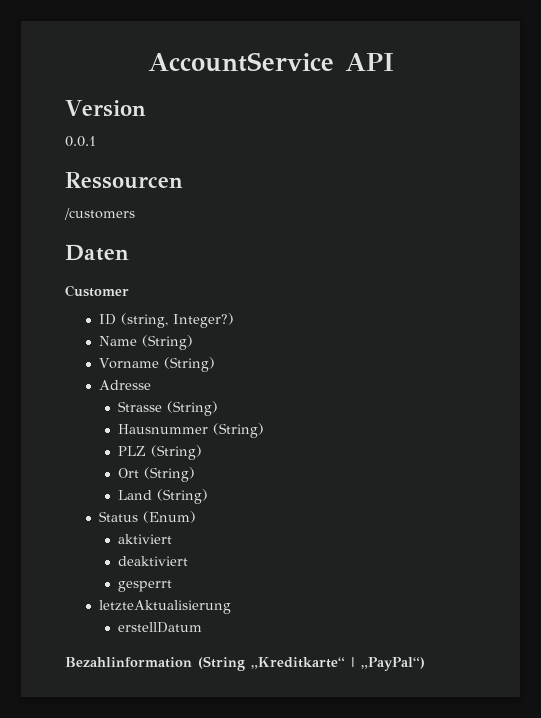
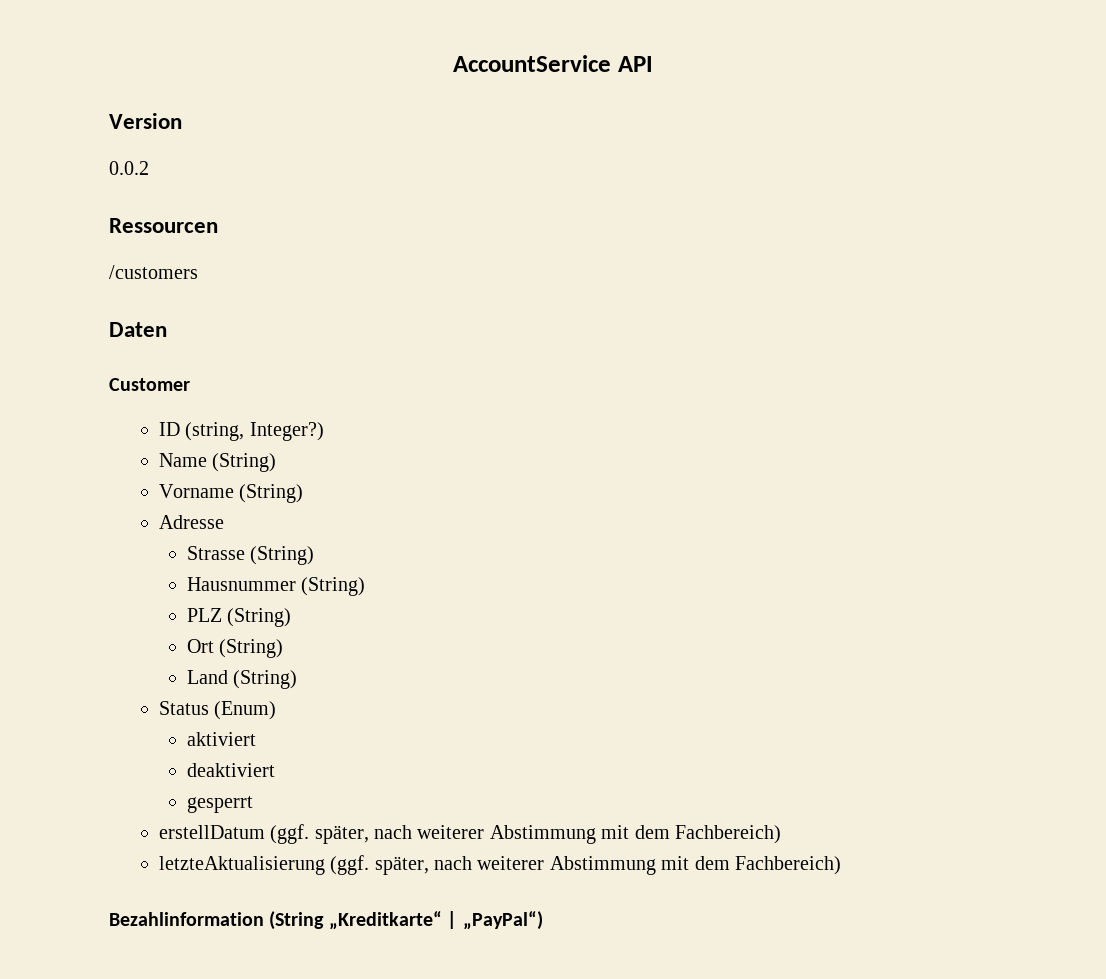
- 0.0.1
+ 0.0.2
- letzteAktualisierung
- erstellDatum
+ erstellDatum (ggf. später, nach weiterer Abstimmung mit dem Fachbereich)
+ letzteAktualisierung (ggf. später, nach weiterer Abstimmung mit dem Fachbereich)

